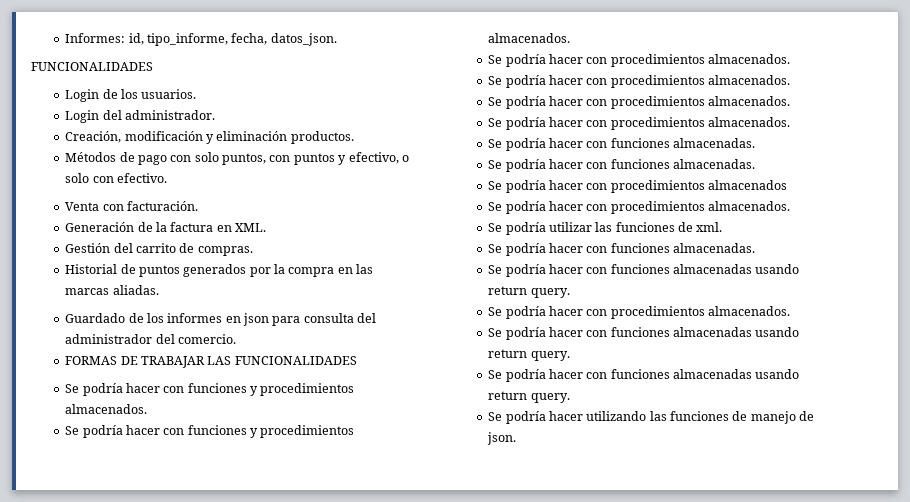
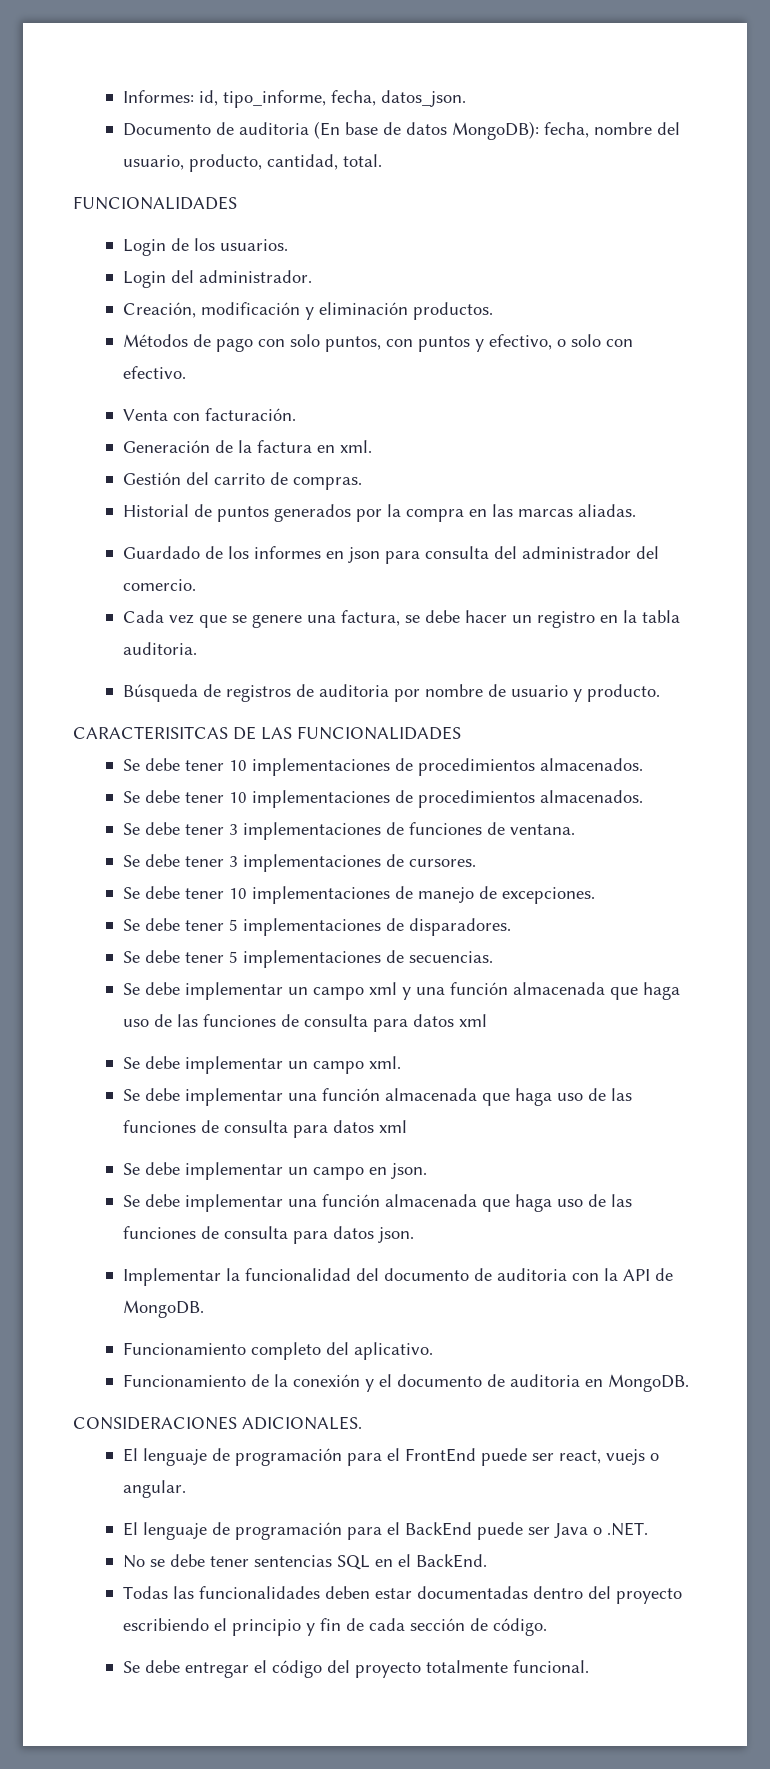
+ Documento de auditoria (En base de datos MongoDB): fecha, nombre del usuario, producto, cantidad, total.
- Generación de la factura en XML.
+ Generación de la factura en xml.
- FORMAS DE TRABAJAR LAS FUNCIONALIDADES
- Se podría hacer con funciones y procedimientos almacenados.
- Se podría hacer con funciones y procedimientos almacenados.
- Se podría hacer con procedimientos almacenados.
- Se podría hacer con procedimientos almacenados.
- Se podría hacer con procedimientos almacenados.
- Se podría hacer con procedimientos almacenados.
- Se podría hacer con funciones almacenadas.
- Se podría hacer con funciones almacenadas.
- Se podría hacer con procedimientos almacenados
- Se podría hacer con procedimientos almacenados.
- Se podría utilizar las funciones de xml.
- Se podría hacer con funciones almacenadas.
- Se podría hacer con funciones almacenadas usando return query.
- Se podría hacer con procedimientos almacenados.
- Se podría hacer con funciones almacenadas usando return query.
- Se podría hacer con funciones almacenadas usando return query.
- Se podría hacer utilizando las funciones de manejo de json.
+ Cada vez que se genere una factura, se debe hacer un registro en la tabla auditoria.
+ Búsqueda de registros de auditoria por nombre de usuario y producto.
+ CARACTERISITCAS DE LAS FUNCIONALIDADES
+ Se debe tener 10 implementaciones de procedimientos almacenados.
+ Se debe tener 10 implementaciones de procedimientos almacenados.
+ Se debe tener 3 implementaciones de funciones de ventana.
+ Se debe tener 3 implementaciones de cursores.
+ Se debe tener 10 implementaciones de manejo de excepciones.
+ Se debe tener 5 implementaciones de disparadores.
+ Se debe tener 5 implementaciones de secuencias.
+ Se debe implementar un campo xml y una función almacenada que haga uso de las funciones de consulta para datos xml
+ Se debe implementar un campo xml.
+ Se debe implementar una función almacenada que haga uso de las funciones de consulta para datos xml
+ Se debe implementar un campo en json.
+ Se debe implementar una función almacenada que haga uso de las funciones de consulta para datos json.
+ Implementar la funcionalidad del documento de auditoria con la API de MongoDB.
+ Funcionamiento completo del aplicativo.
+ Funcionamiento de la conexión y el documento de auditoria en MongoDB.
+ CONSIDERACIONES ADICIONALES.
+ El lenguaje de programación para el FrontEnd puede ser react, vuejs o angular.
+ El lenguaje de programación para el BackEnd puede ser Java o .NET.
+ No se debe tener sentencias SQL en el BackEnd.
+ Todas las funcionalidades deben estar documentadas dentro del proyecto escribiendo el principio y fin de cada sección de código.
+ Se debe entregar el código del proyecto totalmente funcional.

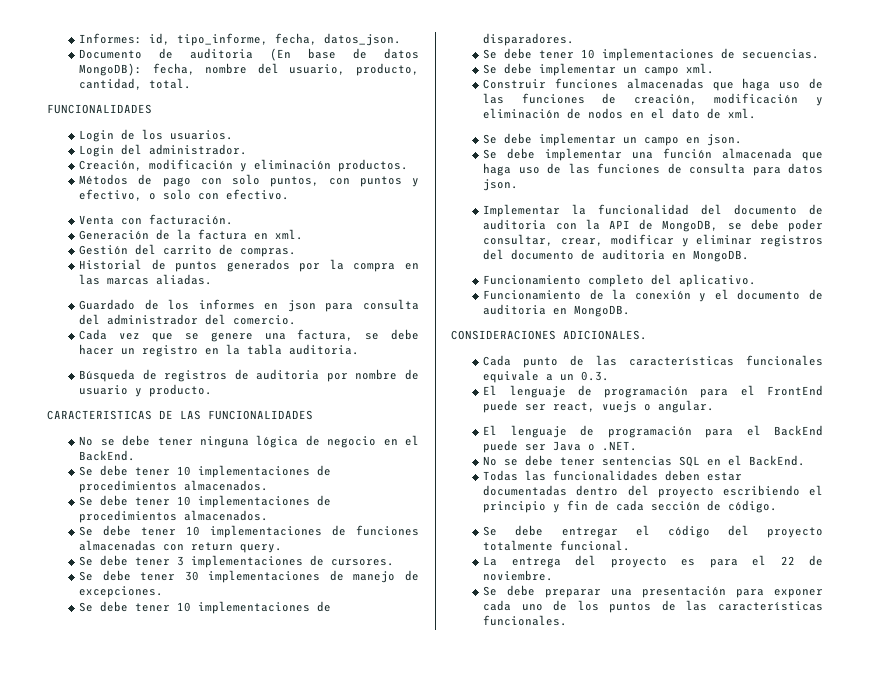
- CARACTERISITCAS DE LAS FUNCIONALIDADES
+ CARACTERISTICAS DE LAS FUNCIONALIDADES
+ No se debe tener ninguna lógica de negocio en el BackEnd.
- Se debe tener 3 implementaciones de funciones de ventana.
+ Se debe tener 10 implementaciones de funciones almacenadas con return query.
- Se debe tener 10 implementaciones de manejo de excepciones.
+ Se debe tener 30 implementaciones de manejo de excepciones.
- Se debe tener 5 implementaciones de disparadores.
+ Se debe tener 10 implementaciones de disparadores.
- Se debe tener 5 implementaciones de secuencias.
+ Se debe tener 10 implementaciones de secuencias.
- Se debe implementar un campo xml y una función almacenada que haga uso de las funciones de consulta para datos xml
  Se debe implementar un campo xml.
- Se debe implementar una función almacenada que haga uso de las funciones de consulta para datos xml
+ Construir funciones almacenadas que haga uso de las funciones de creación, modificación y eliminación de nodos en el dato de xml.
- Implementar la funcionalidad del documento de auditoria con la API de MongoDB.
+ Implementar la funcionalidad del documento de auditoria con la API de MongoDB, se debe poder consultar, crear, modificar y eliminar registros del documento de auditoria en MongoDB.
+ Cada punto de las características funcionales equivale a un 0.3.
+ La entrega del proyecto es para el 22 de noviembre.
+ Se debe preparar una presentación para exponer cada uno de los puntos de las características funcionales.

